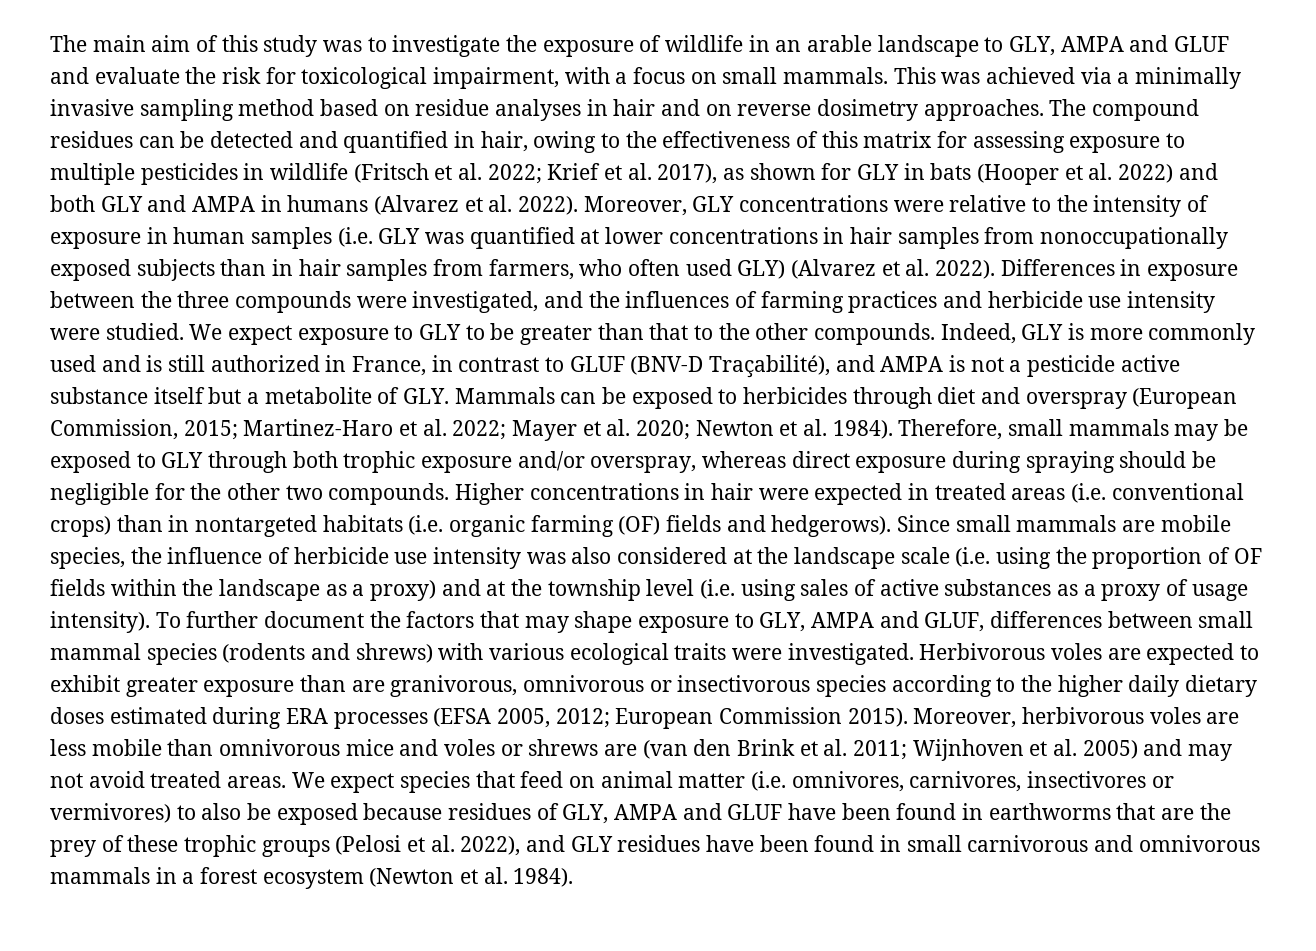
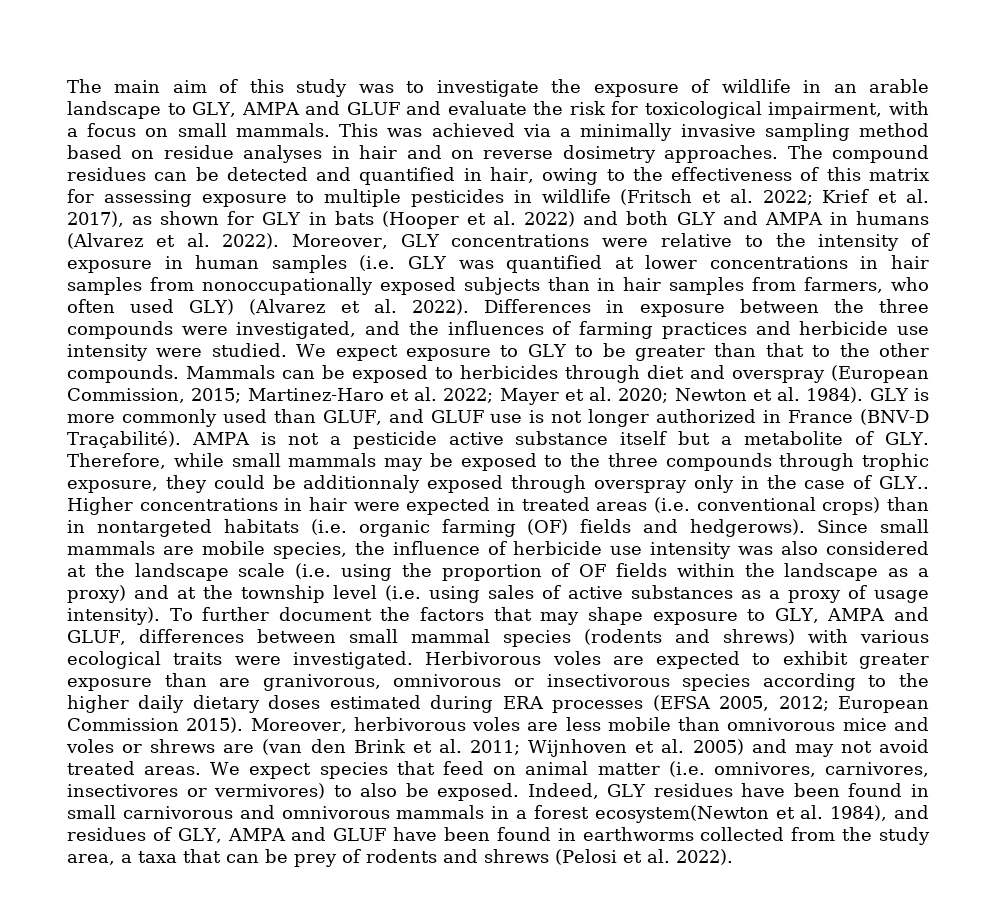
- Indeed, GLY is more commonly used and is still authorized in France, in contrast to GLUF (BNV-D Traçabilité), and AMPA is not a pesticide active substance itself but a metabolite of GLY. Mammals can be exposed to herbicides through diet and overspray (European Commission, 2015; Martinez-Haro et al. 2022; Mayer et al. 2020; Newton et al. 1984).
+ Mammals can be exposed to herbicides through diet and overspray (European Commission, 2015; Martinez-Haro et al. 2022; Mayer et al. 2020; Newton et al. 1984).
- Therefore, small mammals may be exposed to GLY through both trophic exposure and/or overspray, whereas direct exposure during spraying should be negligible for the other two compounds.
+ GLY is more commonly used than GLUF, and GLUF use is not longer authorized in France (BNV-D Traçabilité). AMPA is not a pesticide active substance itself but a metabolite of GLY. Therefore, while small mammals may be exposed to the three compounds through trophic exposure, they could be additionnaly exposed through overspray only in the case of GLY..
- We expect species that feed on animal matter (i.e. omnivores, carnivores, insectivores or vermivores) to also be exposed because residues of GLY, AMPA and GLUF have been found in earthworms that are the prey of these trophic groups (Pelosi et al. 2022), and GLY residues have been found in small carnivorous and omnivorous mammals in a forest ecosystem (Newton et al. 1984).
+ We expect species that feed on animal matter (i.e. omnivores, carnivores, insectivores or vermivores) to also be exposed. Indeed, GLY residues have been found in small carnivorous and omnivorous mammals in a forest ecosystem(Newton et al. 1984), and residues of GLY, AMPA and GLUF have been found in earthworms collected from the study area, a taxa that can be prey of rodents and shrews (Pelosi et al. 2022).

